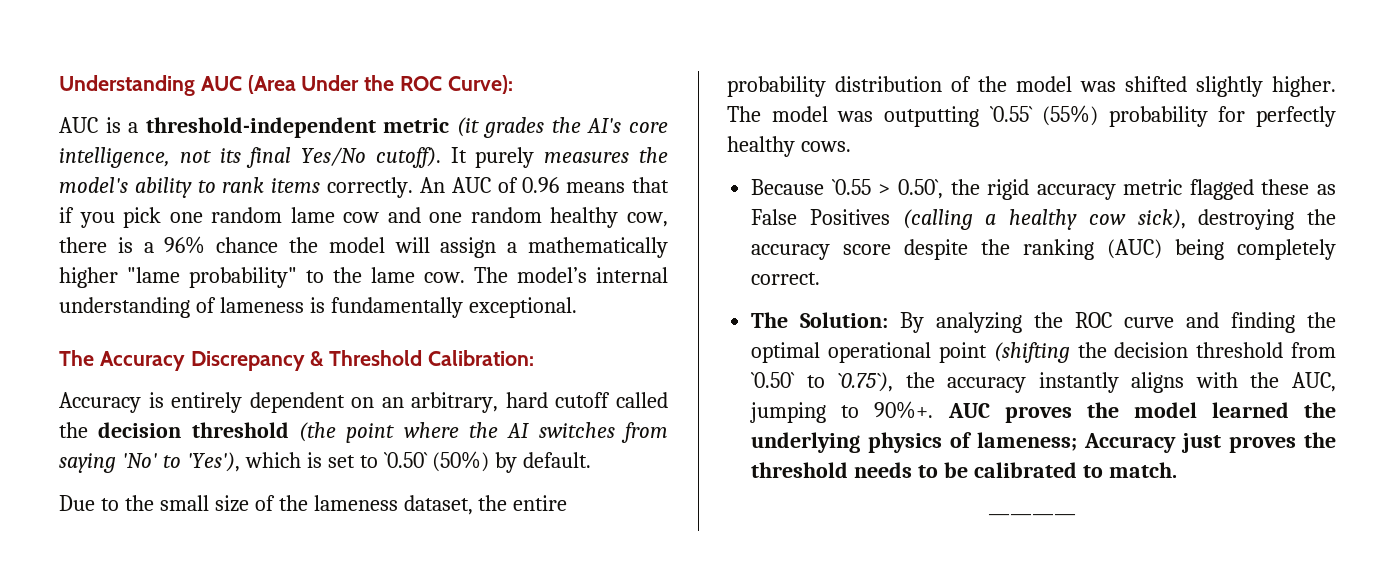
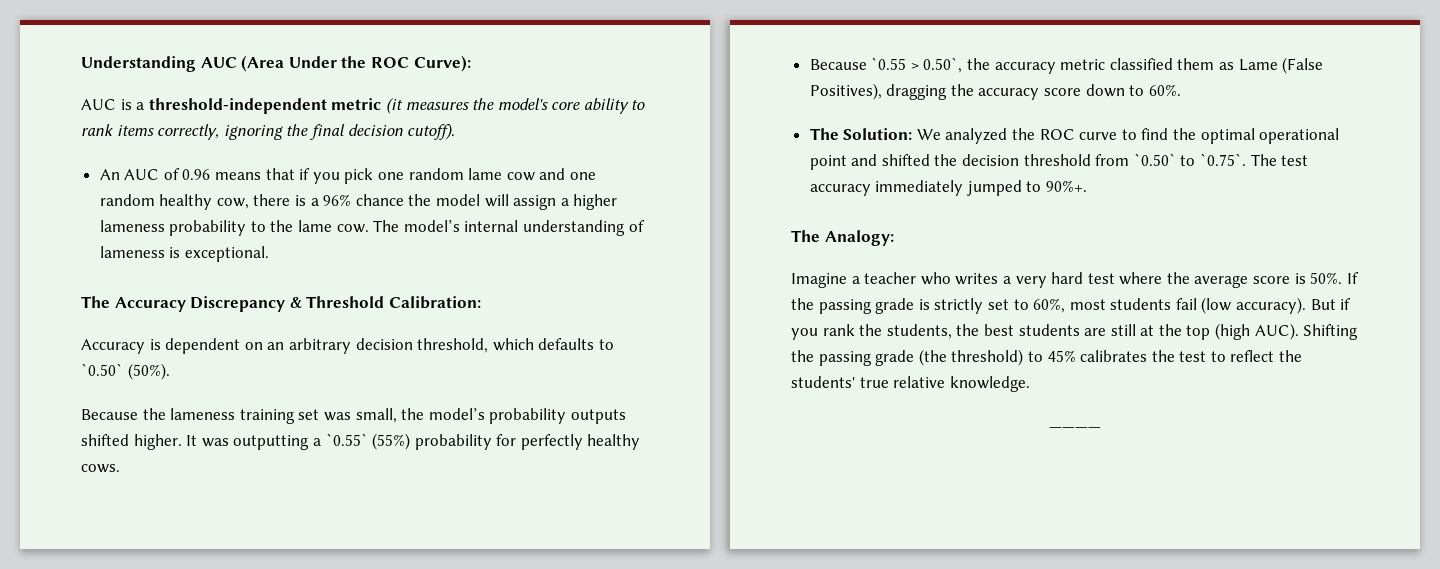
- AUC is a threshold-independent metric (it grades the AI's core intelligence, not its final Yes/No cutoff). It purely measures the model's ability to rank items correctly. An AUC of 0.96 means that if you pick one random lame cow and one random healthy cow, there is a 96% chance the model will assign a mathematically higher "lame probability" to the lame cow.
+ AUC is a threshold-independent metric (it measures the model's core ability to rank items correctly, ignoring the final decision cutoff).
+ An AUC of 0.96 means that if you pick one random lame cow and one random healthy cow, there is a 96% chance the model will assign a higher lameness probability to the lame cow.
- The model’s internal understanding of lameness is fundamentally exceptional.
+ The model’s internal understanding of lameness is exceptional.
- Accuracy is entirely dependent on an arbitrary, hard cutoff called the decision threshold (the point where the AI switches from saying 'No' to 'Yes'), which is set to `0.50` (50%) by default.
- Due to the small size of the lameness dataset, the entire probability distribution of the model was shifted slightly higher. The model was outputting `0.55` (55%) probability for perfectly healthy cows.
+ Accuracy is dependent on an arbitrary decision threshold, which defaults to `0.50` (50%).
+ Because the lameness training set was small, the model’s probability outputs shifted higher. It was outputting a `0.55` (55%) probability for perfectly healthy cows.
- Because `0.55 > 0.50`, the rigid accuracy metric flagged these as False Positives (calling a healthy cow sick), destroying the accuracy score despite the ranking (AUC) being completely correct.
+ Because `0.55 > 0.50`, the accuracy metric classified them as Lame (False Positives), dragging the accuracy score down to 60%.
- The Solution: By analyzing the ROC curve and finding the optimal operational point (shifting the decision threshold from `0.50` to `0.75`), the accuracy instantly aligns with the AUC, jumping to 90%+. AUC proves the model learned the underlying physics of lameness; Accuracy just proves the threshold needs to be calibrated to match.
+ The Solution: We analyzed the ROC curve to find the optimal operational point and shifted the decision threshold from `0.50` to `0.75`. The test accuracy immediately jumped to 90%+.
+ The Analogy:
+ Imagine a teacher who writes a very hard test where the average score is 50%. If the passing grade is strictly set to 60%, most students fail (low accuracy). But if you rank the students, the best students are still at the top (high AUC). Shifting the passing grade (the threshold) to 45% calibrates the test to reflect the students' true relative knowledge.

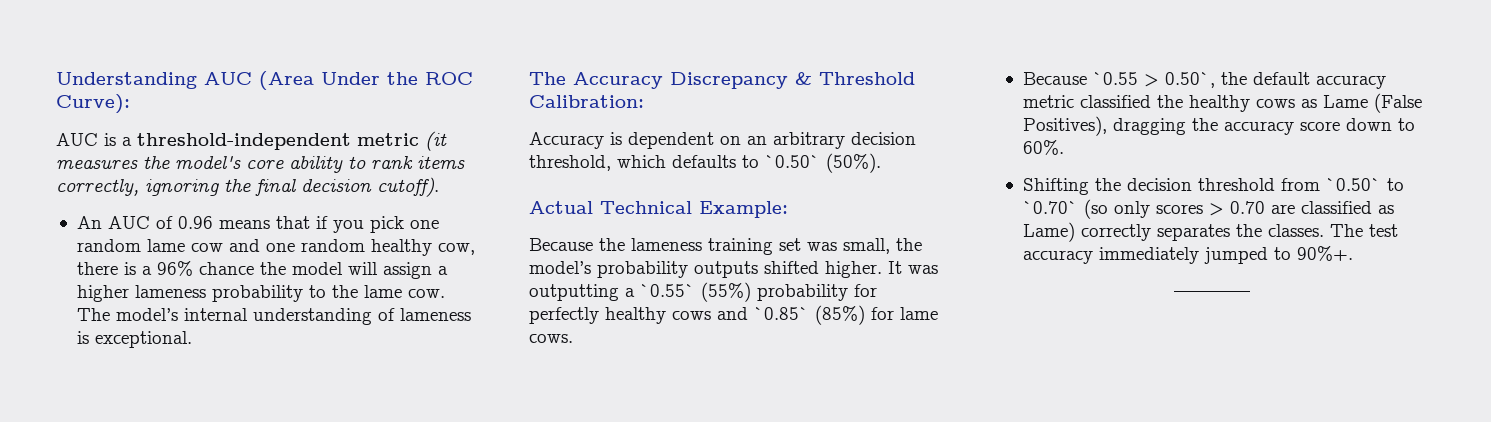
+ Actual Technical Example:
- It was outputting a `0.55` (55%) probability for perfectly healthy cows.
+ It was outputting a `0.55` (55%) probability for perfectly healthy cows and `0.85` (85%) for lame cows.
- Because `0.55 > 0.50`, the accuracy metric classified them as Lame (False Positives), dragging the accuracy score down to 60%.
+ Because `0.55 > 0.50`, the default accuracy metric classified the healthy cows as Lame (False Positives), dragging the accuracy score down to 60%.
- The Solution: We analyzed the ROC curve to find the optimal operational point and shifted the decision threshold from `0.50` to `0.75`. The test accuracy immediately jumped to 90%+.
+ Shifting the decision threshold from `0.50` to `0.70` (so only scores > 0.70 are classified as Lame) correctly separates the classes. The test accuracy immediately jumped to 90%+.
- The Analogy:
- Imagine a teacher who writes a very hard test where the average score is 50%. If the passing grade is strictly set to 60%, most students fail (low accuracy). But if you rank the students, the best students are still at the top (high AUC). Shifting the passing grade (the threshold) to 45% calibrates the test to reflect the students' true relative knowledge.

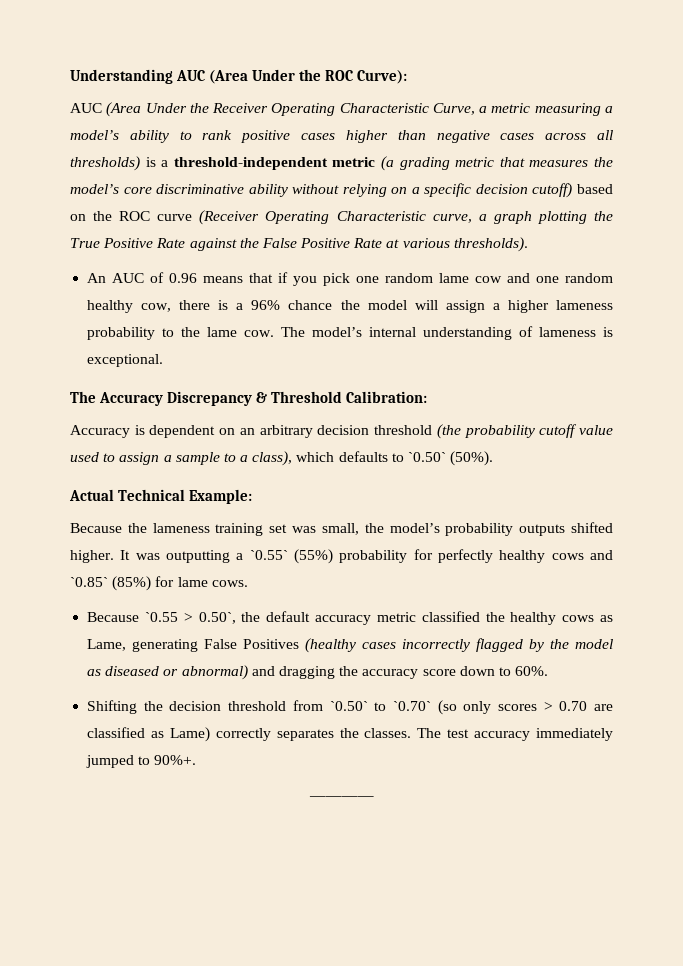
- AUC is a threshold-independent metric (it measures the model's core ability to rank items correctly, ignoring the final decision cutoff).
+ AUC (Area Under the Receiver Operating Characteristic Curve, a metric measuring a model’s ability to rank positive cases higher than negative cases across all thresholds) is a threshold-independent metric (a grading metric that measures the model’s core discriminative ability without relying on a specific decision cutoff) based on the ROC curve (Receiver Operating Characteristic curve, a graph plotting the True Positive Rate against the False Positive Rate at various thresholds).
- Accuracy is dependent on an arbitrary decision threshold, which defaults to `0.50` (50%).
+ Accuracy is dependent on an arbitrary decision threshold (the probability cutoff value used to assign a sample to a class), which defaults to `0.50` (50%).
- Because `0.55 > 0.50`, the default accuracy metric classified the healthy cows as Lame (False Positives), dragging the accuracy score down to 60%.
+ Because `0.55 > 0.50`, the default accuracy metric classified the healthy cows as Lame, generating False Positives (healthy cases incorrectly flagged by the model as diseased or abnormal) and dragging the accuracy score down to 60%.

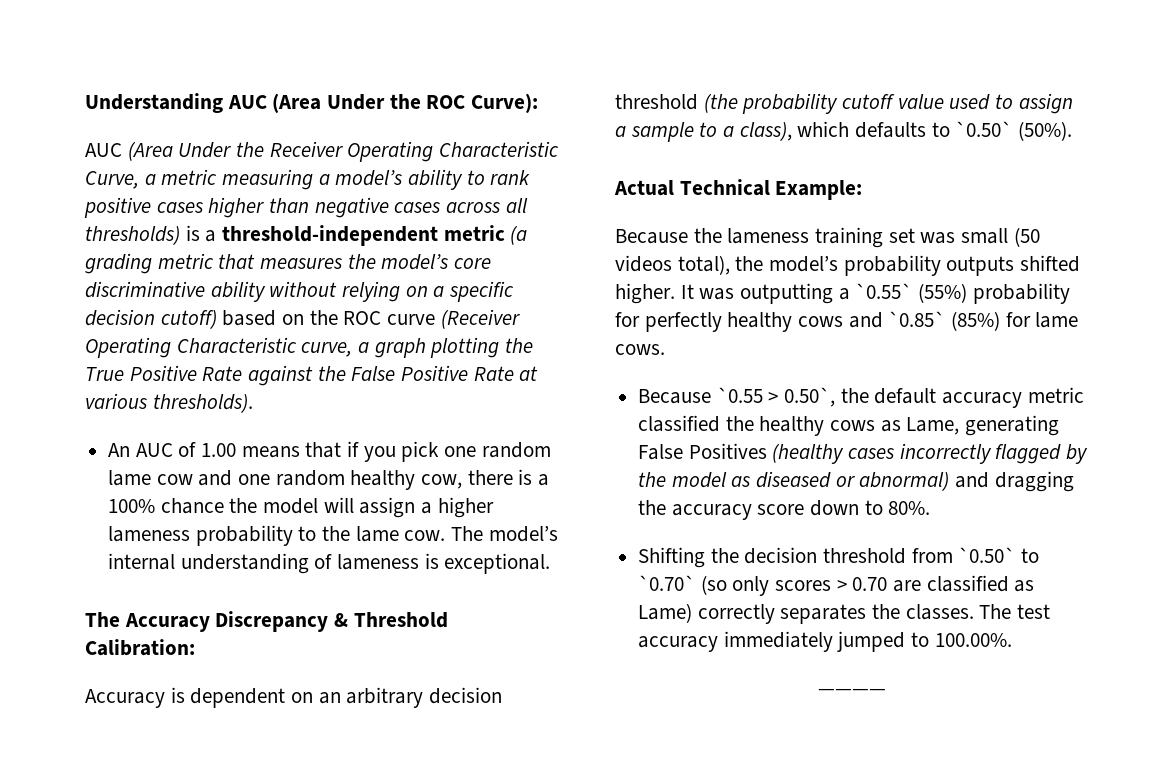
- An AUC of 0.96 means that if you pick one random lame cow and one random healthy cow, there is a 96% chance the model will assign a higher lameness probability to the lame cow.
+ An AUC of 1.00 means that if you pick one random lame cow and one random healthy cow, there is a 100% chance the model will assign a higher lameness probability to the lame cow.
- Because the lameness training set was small, the model’s probability outputs shifted higher.
+ Because the lameness training set was small (50 videos total), the model’s probability outputs shifted higher.
- Because `0.55 > 0.50`, the default accuracy metric classified the healthy cows as Lame, generating False Positives (healthy cases incorrectly flagged by the model as diseased or abnormal) and dragging the accuracy score down to 60%.
+ Because `0.55 > 0.50`, the default accuracy metric classified the healthy cows as Lame, generating False Positives (healthy cases incorrectly flagged by the model as diseased or abnormal) and dragging the accuracy score down to 80%.
- The test accuracy immediately jumped to 90%+.
+ The test accuracy immediately jumped to 100.00%.

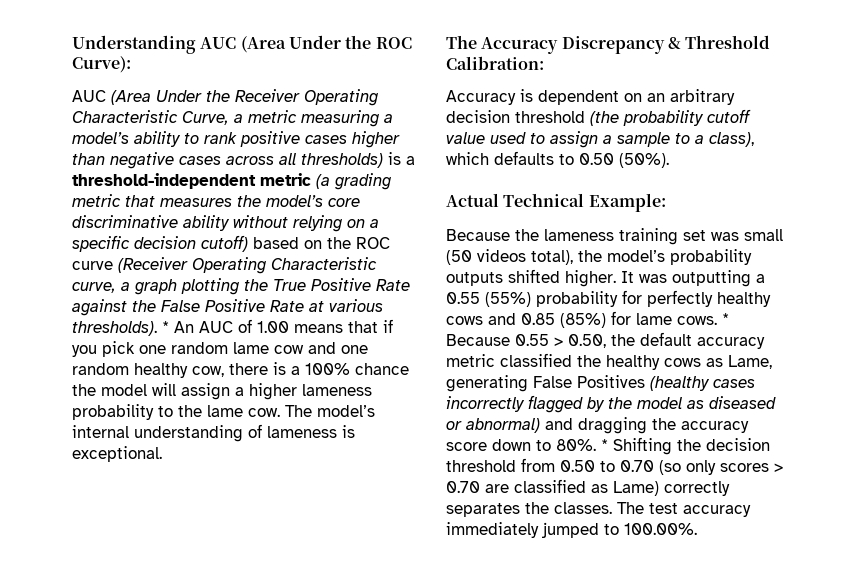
- AUC (Area Under the Receiver Operating Characteristic Curve, a metric measuring a model’s ability to rank positive cases higher than negative cases across all thresholds) is a threshold-independent metric (a grading metric that measures the model’s core discriminative ability without relying on a specific decision cutoff) based on the ROC curve (Receiver Operating Characteristic curve, a graph plotting the True Positive Rate against the False Positive Rate at various thresholds).
- An AUC of 1.00 means that if you pick one random lame cow and one random healthy cow, there is a 100% chance the model will assign a higher lameness probability to the lame cow.
+ AUC (Area Under the Receiver Operating Characteristic Curve, a metric measuring a model’s ability to rank positive cases higher than negative cases across all thresholds) is a threshold-independent metric (a grading metric that measures the model’s core discriminative ability without relying on a specific decision cutoff) based on the ROC curve (Receiver Operating Characteristic curve, a graph plotting the True Positive Rate against the False Positive Rate at various thresholds). * An AUC of 1.00 means that if you pick one random lame cow and one random healthy cow, there is a 100% chance the model will assign a higher lameness probability to the lame cow.
- Accuracy is dependent on an arbitrary decision threshold (the probability cutoff value used to assign a sample to a class), which defaults to `0.50` (50%).
+ Accuracy is dependent on an arbitrary decision threshold (the probability cutoff value used to assign a sample to a class), which defaults to 0.50 (50%).
- It was outputting a `0.55` (55%) probability for perfectly healthy cows and `0.85` (85%) for lame cows.
- Because `0.55 > 0.50`, the default accuracy metric classified the healthy cows as Lame, generating False Positives (healthy cases incorrectly flagged by the model as diseased or abnormal) and dragging the accuracy score down to 80%.
- Shifting the decision threshold from `0.50` to `0.70` (so only scores > 0.70 are classified as Lame) correctly separates the classes.
+ It was outputting a 0.55 (55%) probability for perfectly healthy cows and 0.85 (85%) for lame cows. * Because 0.55 > 0.50, the default accuracy metric classified the healthy cows as Lame, generating False Positives (healthy cases incorrectly flagged by the model as diseased or abnormal) and dragging the accuracy score down to 80%. * Shifting the decision threshold from 0.50 to 0.70 (so only scores > 0.70 are classified as Lame) correctly separates the classes.
- ————

